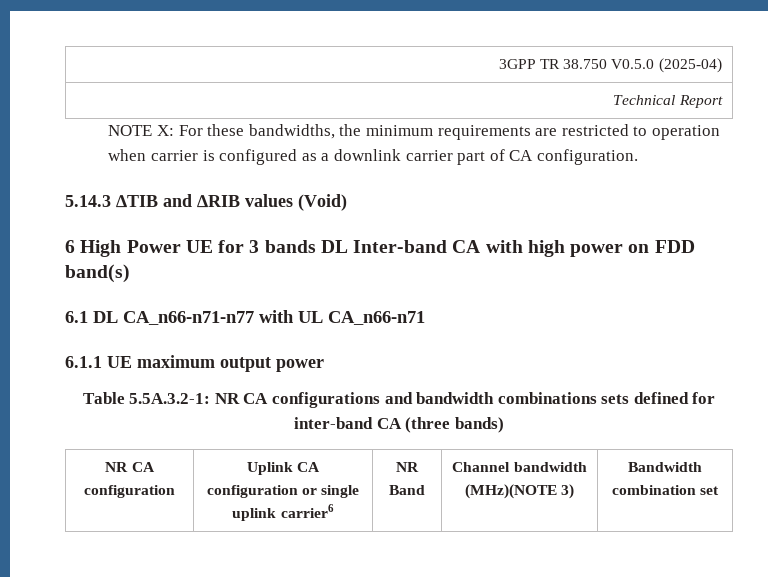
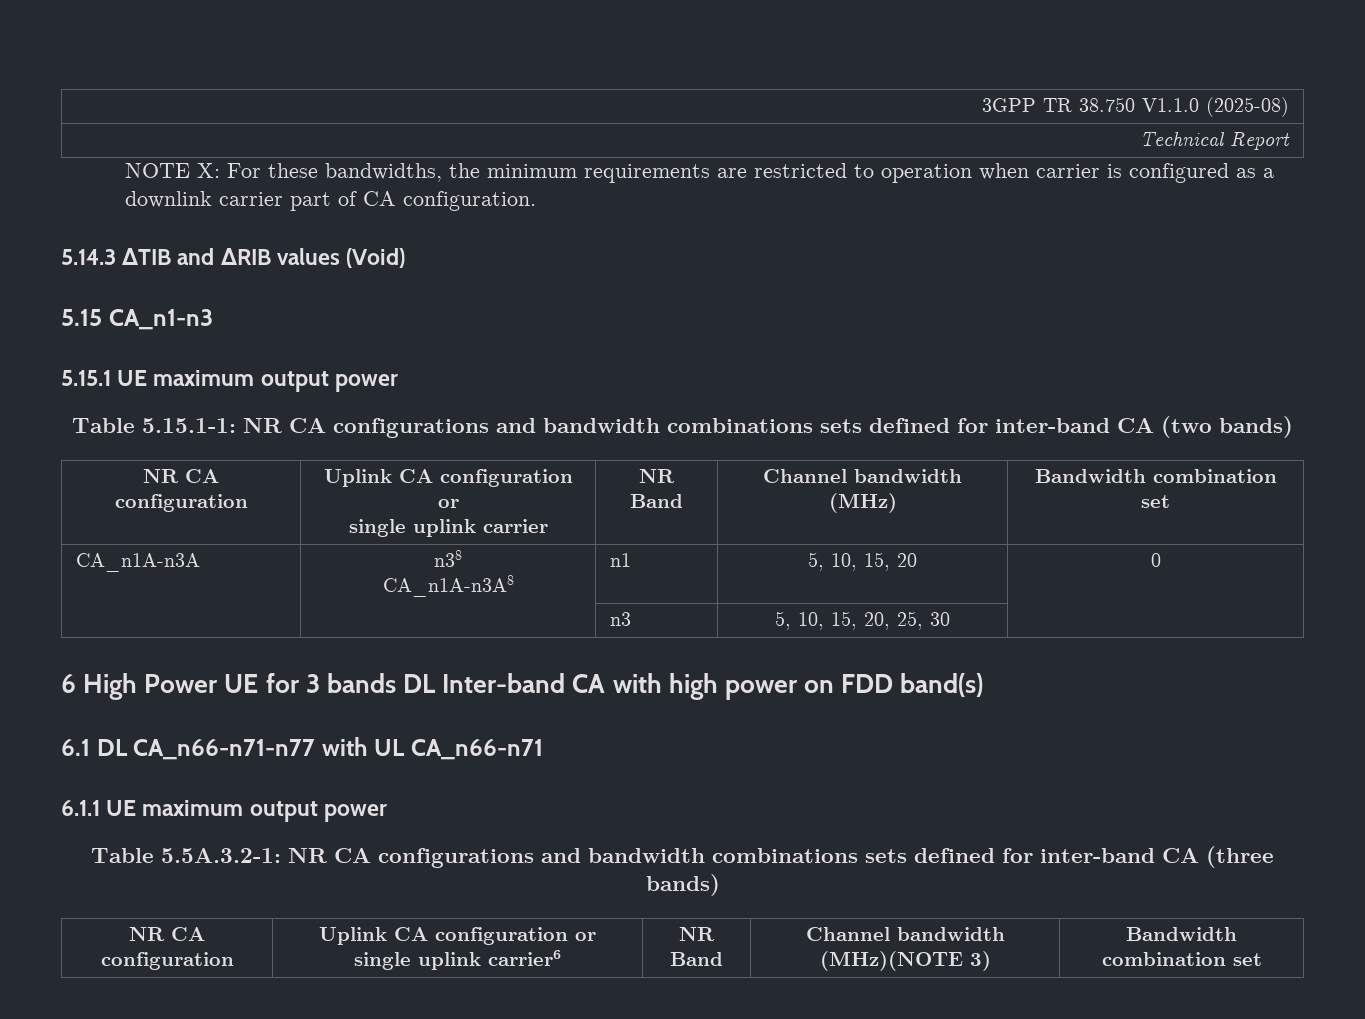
- 3GPP TR 38.750 V0.5.0 (2025-04)
+ 3GPP TR 38.750 V1.1.0 (2025-08)
+ 5.15 CA_n1-n3
+ 5.15.1 UE maximum output power
+ Table 5.15.1-1: NR CA configurations and bandwidth combinations sets defined for inter-band CA (two bands)
+ NR CA configuration | Uplink CA configuration or
+ single uplink carrier | NR Band | Channel bandwidth (MHz) | Bandwidth combination set
+ CA_n1A-n3A | n38
+ CA_n1A-n3A8 | n1 | 5, 10, 15, 20 | 0
+ | | n3 | 5, 10, 15, 20, 25, 30 |

